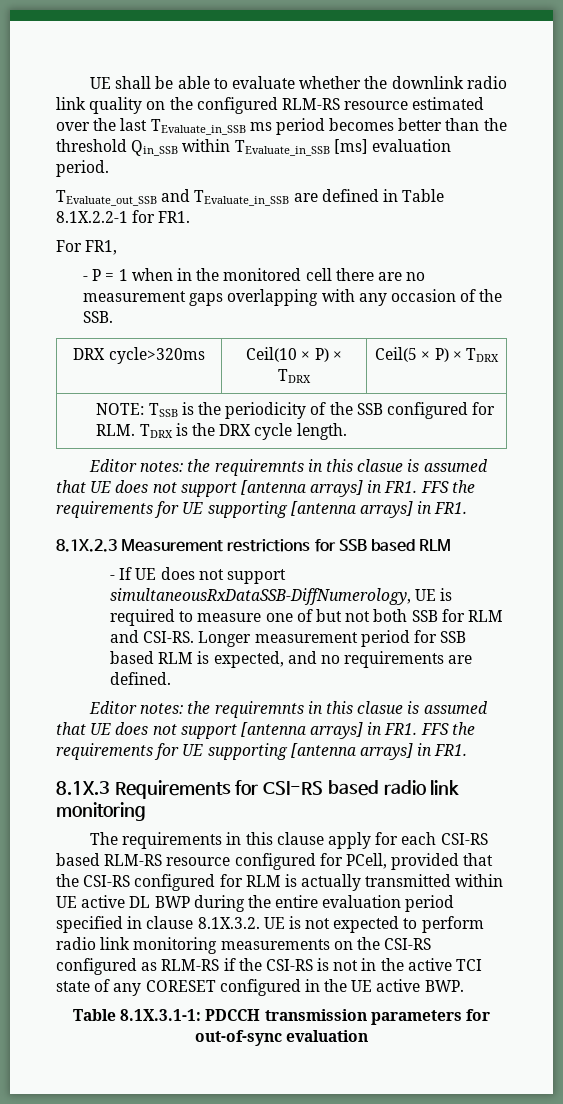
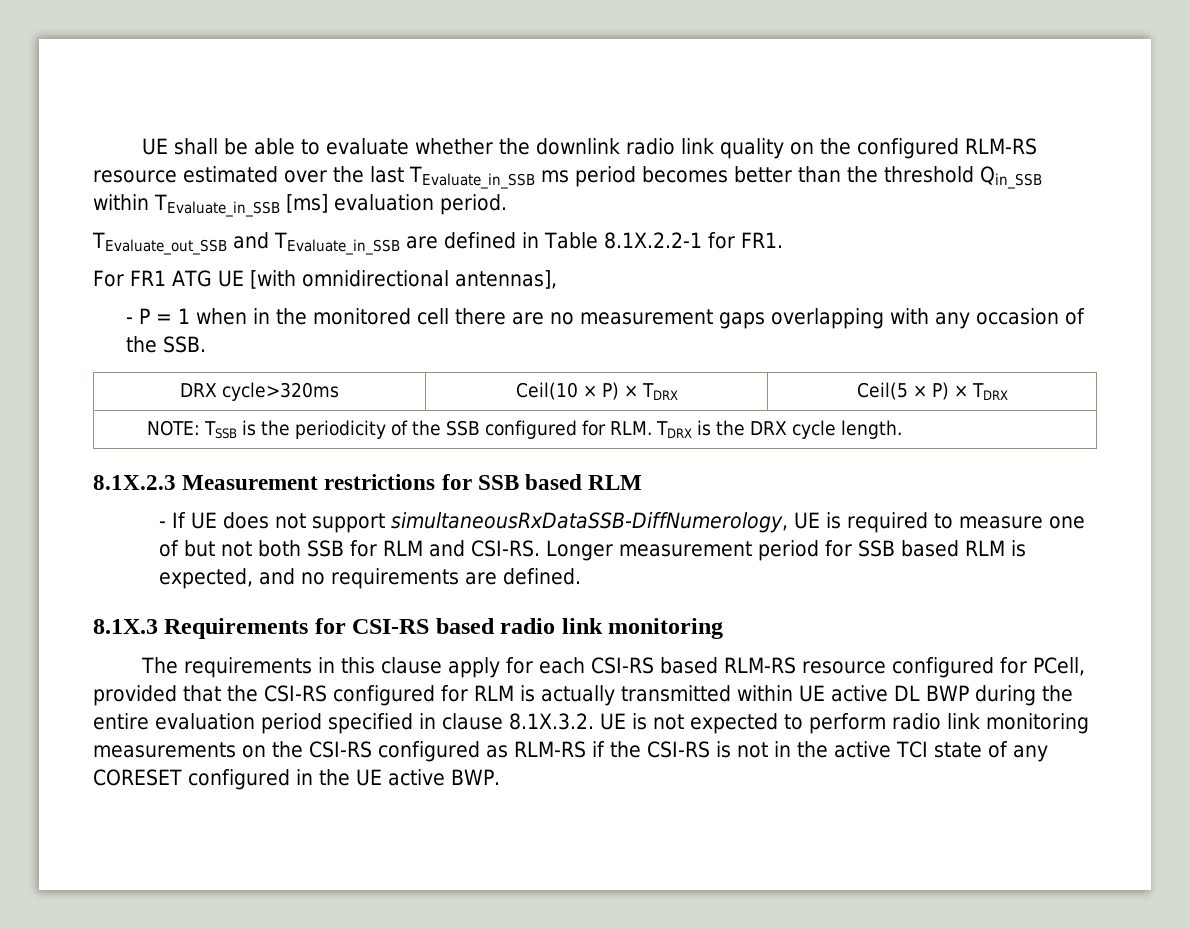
- For FR1,
+ For FR1 ATG UE [with omnidirectional antennas],
  NOTE: TSSB is the periodicity of the SSB configured for RLM. TDRX is the DRX cycle length.
- Editor notes: the requiremnts in this clasue is assumed that UE does not support [antenna arrays] in FR1. FFS the requirements for UE supporting [antenna arrays] in FR1.
  Longer measurement period for SSB based RLM is expected, and no requirements are defined.
- Editor notes: the requiremnts in this clasue is assumed that UE does not support [antenna arrays] in FR1. FFS the requirements for UE supporting [antenna arrays] in FR1.
- Table 8.1X.3.1-1: PDCCH transmission parameters for out-of-sync evaluation

